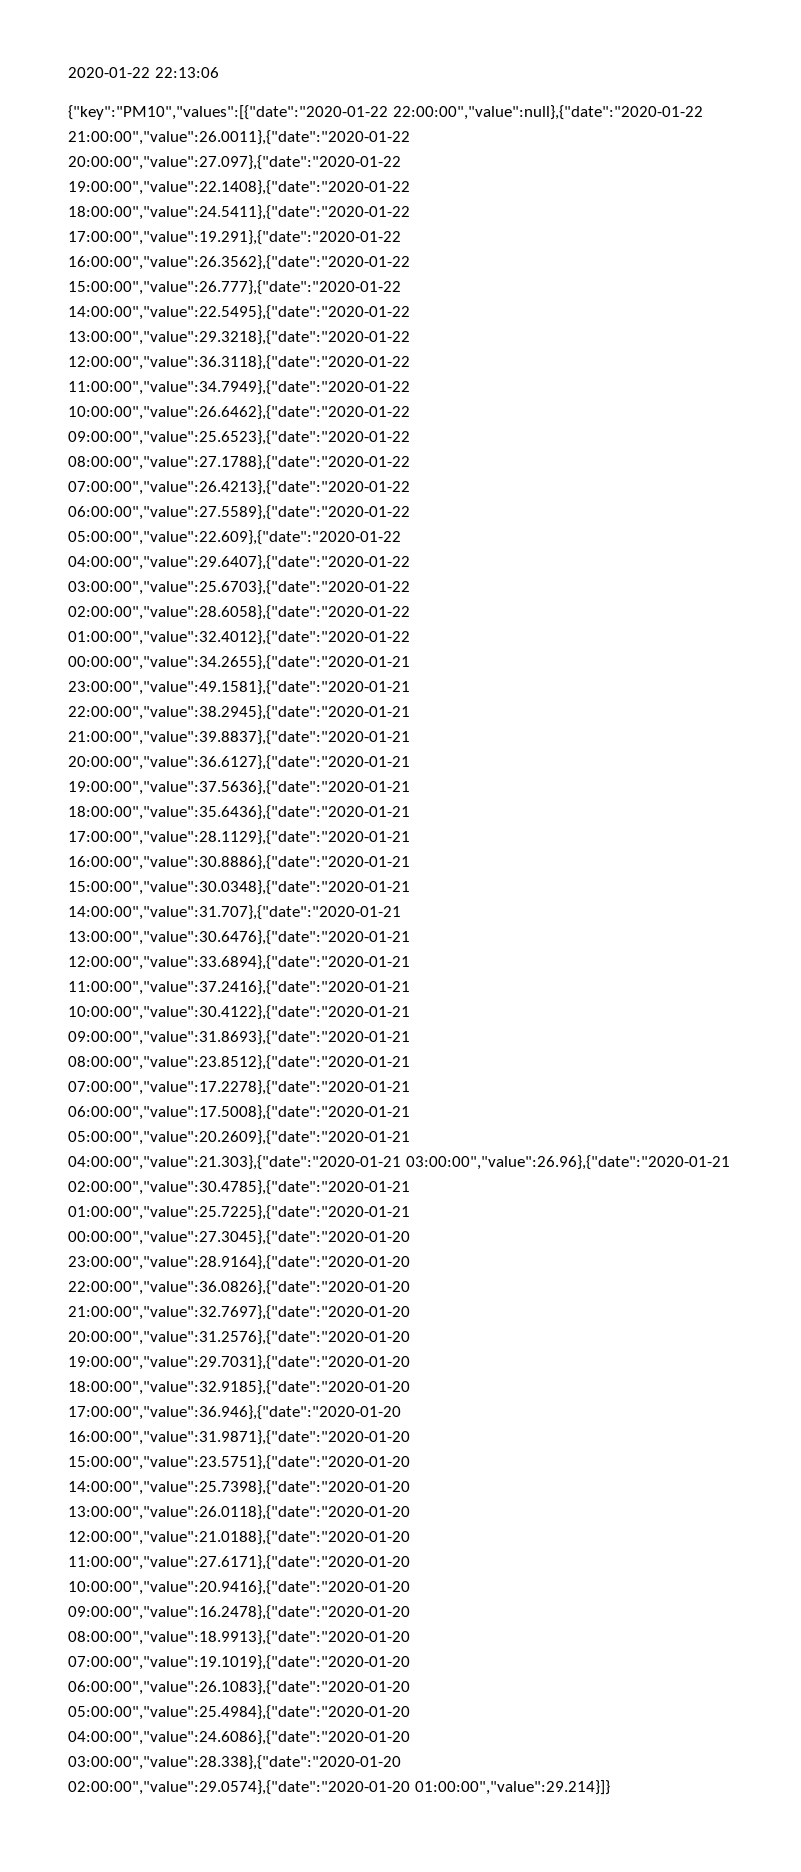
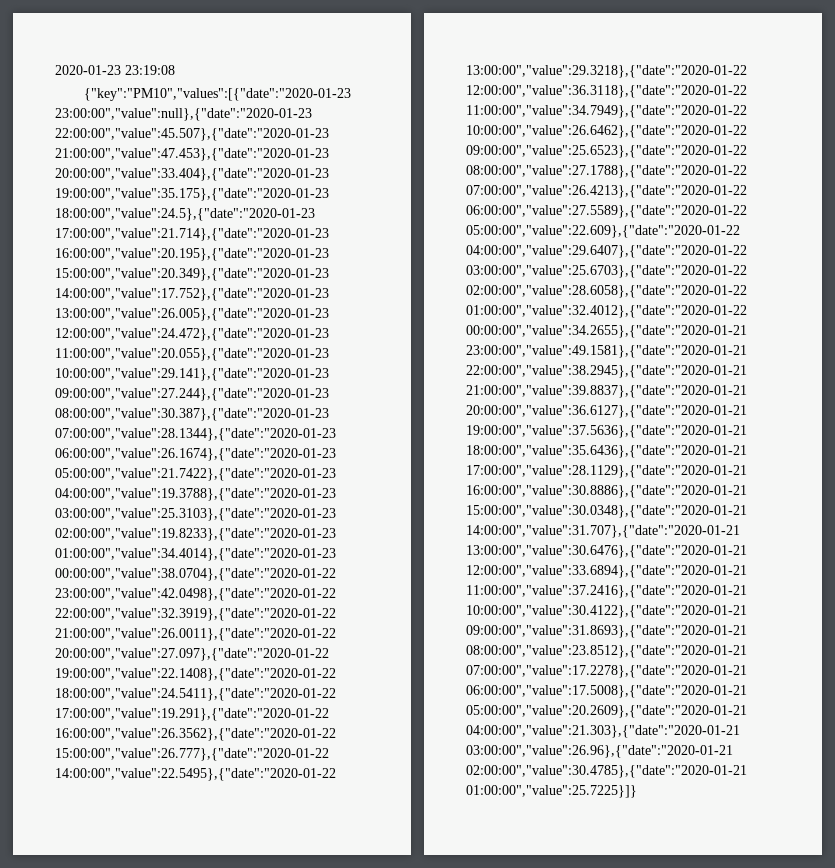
- 2020-01-22 22:13:06
- {"key":"PM10","values":[{"date":"2020-01-22 22:00:00","value":null},{"date":"2020-01-22 21:00:00","value":26.0011},{"date":"2020-01-22 20:00:00","value":27.097},{"date":"2020-01-22 19:00:00","value":22.1408},{"date":"2020-01-22 18:00:00","value":24.5411},{"date":"2020-01-22 17:00:00","value":19.291},{"date":"2020-01-22 16:00:00","value":26.3562},{"date":"2020-01-22 15:00:00","value":26.777},{"date":"2020-01-22 14:00:00","value":22.5495},{"date":"2020-01-22 13:00:00","value":29.3218},{"date":"2020-01-22 12:00:00","value":36.3118},{"date":"2020-01-22 11:00:00","value":34.7949},{"date":"2020-01-22 10:00:00","value":26.6462},{"date":"2020-01-22 09:00:00","value":25.6523},{"date":"2020-01-22 08:00:00","value":27.1788},{"date":"2020-01-22 07:00:00","value":26.4213},{"date":"2020-01-22 06:00:00","value":27.5589},{"date":"2020-01-22 05:00:00","value":22.609},{"date":"2020-01-22 04:00:00","value":29.6407},{"date":"2020-01-22 03:00:00","value":25.6703},{"date":"2020-01-22 02:00:00","value":28.6058},{"date":"2020-01-22 01:00:00","value":32.4012},{"date":"2020-01-22 00:00:00","value":34.2655},{"date":"2020-01-21 23:00:00","value":49.1581},{"date":"2020-01-21 22:00:00","value":38.2945},{"date":"2020-01-21 21:00:00","value":39.8837},{"date":"2020-01-21 20:00:00","value":36.6127},{"date":"2020-01-21 19:00:00","value":37.5636},{"date":"2020-01-21 18:00:00","value":35.6436},{"date":"2020-01-21 17:00:00","value":28.1129},{"date":"2020-01-21 16:00:00","value":30.8886},{"date":"2020-01-21 15:00:00","value":30.0348},{"date":"2020-01-21 14:00:00","value":31.707},{"date":"2020-01-21 13:00:00","value":30.6476},{"date":"2020-01-21 12:00:00","value":33.6894},{"date":"2020-01-21 11:00:00","value":37.2416},{"date":"2020-01-21 10:00:00","value":30.4122},{"date":"2020-01-21 09:00:00","value":31.8693},{"date":"2020-01-21 08:00:00","value":23.8512},{"date":"2020-01-21 07:00:00","value":17.2278},{"date":"2020-01-21 06:00:00","value":17.5008},{"date":"2020-01-21 05:00:00","value":20.2609},{"date":"2020-01-21 04:00:00","value":21.303},{"date":"2020-01-21 03:00:00","value":26.96},{"date":"2020-01-21 02:00:00","value":30.4785},{"date":"2020-01-21 01:00:00","value":25.7225},{"date":"2020-01-21 00:00:00","value":27.3045},{"date":"2020-01-20 23:00:00","value":28.9164},{"date":"2020-01-20 22:00:00","value":36.0826},{"date":"2020-01-20 21:00:00","value":32.7697},{"date":"2020-01-20 20:00:00","value":31.2576},{"date":"2020-01-20 19:00:00","value":29.7031},{"date":"2020-01-20 18:00:00","value":32.9185},{"date":"2020-01-20 17:00:00","value":36.946},{"date":"2020-01-20 16:00:00","value":31.9871},{"date":"2020-01-20 15:00:00","value":23.5751},{"date":"2020-01-20 14:00:00","value":25.7398},{"date":"2020-01-20 13:00:00","value":26.0118},{"date":"2020-01-20 12:00:00","value":21.0188},{"date":"2020-01-20 11:00:00","value":27.6171},{"date":"2020-01-20 10:00:00","value":20.9416},{"date":"2020-01-20 09:00:00","value":16.2478},{"date":"2020-01-20 08:00:00","value":18.9913},{"date":"2020-01-20 07:00:00","value":19.1019},{"date":"2020-01-20 06:00:00","value":26.1083},{"date":"2020-01-20 05:00:00","value":25.4984},{"date":"2020-01-20 04:00:00","value":24.6086},{"date":"2020-01-20 03:00:00","value":28.338},{"date":"2020-01-20 02:00:00","value":29.0574},{"date":"2020-01-20 01:00:00","value":29.214}]}
+ 2020-01-23 23:19:08
+ {"key":"PM10","values":[{"date":"2020-01-23 23:00:00","value":null},{"date":"2020-01-23 22:00:00","value":45.507},{"date":"2020-01-23 21:00:00","value":47.453},{"date":"2020-01-23 20:00:00","value":33.404},{"date":"2020-01-23 19:00:00","value":35.175},{"date":"2020-01-23 18:00:00","value":24.5},{"date":"2020-01-23 17:00:00","value":21.714},{"date":"2020-01-23 16:00:00","value":20.195},{"date":"2020-01-23 15:00:00","value":20.349},{"date":"2020-01-23 14:00:00","value":17.752},{"date":"2020-01-23 13:00:00","value":26.005},{"date":"2020-01-23 12:00:00","value":24.472},{"date":"2020-01-23 11:00:00","value":20.055},{"date":"2020-01-23 10:00:00","value":29.141},{"date":"2020-01-23 09:00:00","value":27.244},{"date":"2020-01-23 08:00:00","value":30.387},{"date":"2020-01-23 07:00:00","value":28.1344},{"date":"2020-01-23 06:00:00","value":26.1674},{"date":"2020-01-23 05:00:00","value":21.7422},{"date":"2020-01-23 04:00:00","value":19.3788},{"date":"2020-01-23 03:00:00","value":25.3103},{"date":"2020-01-23 02:00:00","value":19.8233},{"date":"2020-01-23 01:00:00","value":34.4014},{"date":"2020-01-23 00:00:00","value":38.0704},{"date":"2020-01-22 23:00:00","value":42.0498},{"date":"2020-01-22 22:00:00","value":32.3919},{"date":"2020-01-22 21:00:00","value":26.0011},{"date":"2020-01-22 20:00:00","value":27.097},{"date":"2020-01-22 19:00:00","value":22.1408},{"date":"2020-01-22 18:00:00","value":24.5411},{"date":"2020-01-22 17:00:00","value":19.291},{"date":"2020-01-22 16:00:00","value":26.3562},{"date":"2020-01-22 15:00:00","value":26.777},{"date":"2020-01-22 14:00:00","value":22.5495},{"date":"2020-01-22 13:00:00","value":29.3218},{"date":"2020-01-22 12:00:00","value":36.3118},{"date":"2020-01-22 11:00:00","value":34.7949},{"date":"2020-01-22 10:00:00","value":26.6462},{"date":"2020-01-22 09:00:00","value":25.6523},{"date":"2020-01-22 08:00:00","value":27.1788},{"date":"2020-01-22 07:00:00","value":26.4213},{"date":"2020-01-22 06:00:00","value":27.5589},{"date":"2020-01-22 05:00:00","value":22.609},{"date":"2020-01-22 04:00:00","value":29.6407},{"date":"2020-01-22 03:00:00","value":25.6703},{"date":"2020-01-22 02:00:00","value":28.6058},{"date":"2020-01-22 01:00:00","value":32.4012},{"date":"2020-01-22 00:00:00","value":34.2655},{"date":"2020-01-21 23:00:00","value":49.1581},{"date":"2020-01-21 22:00:00","value":38.2945},{"date":"2020-01-21 21:00:00","value":39.8837},{"date":"2020-01-21 20:00:00","value":36.6127},{"date":"2020-01-21 19:00:00","value":37.5636},{"date":"2020-01-21 18:00:00","value":35.6436},{"date":"2020-01-21 17:00:00","value":28.1129},{"date":"2020-01-21 16:00:00","value":30.8886},{"date":"2020-01-21 15:00:00","value":30.0348},{"date":"2020-01-21 14:00:00","value":31.707},{"date":"2020-01-21 13:00:00","value":30.6476},{"date":"2020-01-21 12:00:00","value":33.6894},{"date":"2020-01-21 11:00:00","value":37.2416},{"date":"2020-01-21 10:00:00","value":30.4122},{"date":"2020-01-21 09:00:00","value":31.8693},{"date":"2020-01-21 08:00:00","value":23.8512},{"date":"2020-01-21 07:00:00","value":17.2278},{"date":"2020-01-21 06:00:00","value":17.5008},{"date":"2020-01-21 05:00:00","value":20.2609},{"date":"2020-01-21 04:00:00","value":21.303},{"date":"2020-01-21 03:00:00","value":26.96},{"date":"2020-01-21 02:00:00","value":30.4785},{"date":"2020-01-21 01:00:00","value":25.7225}]}

